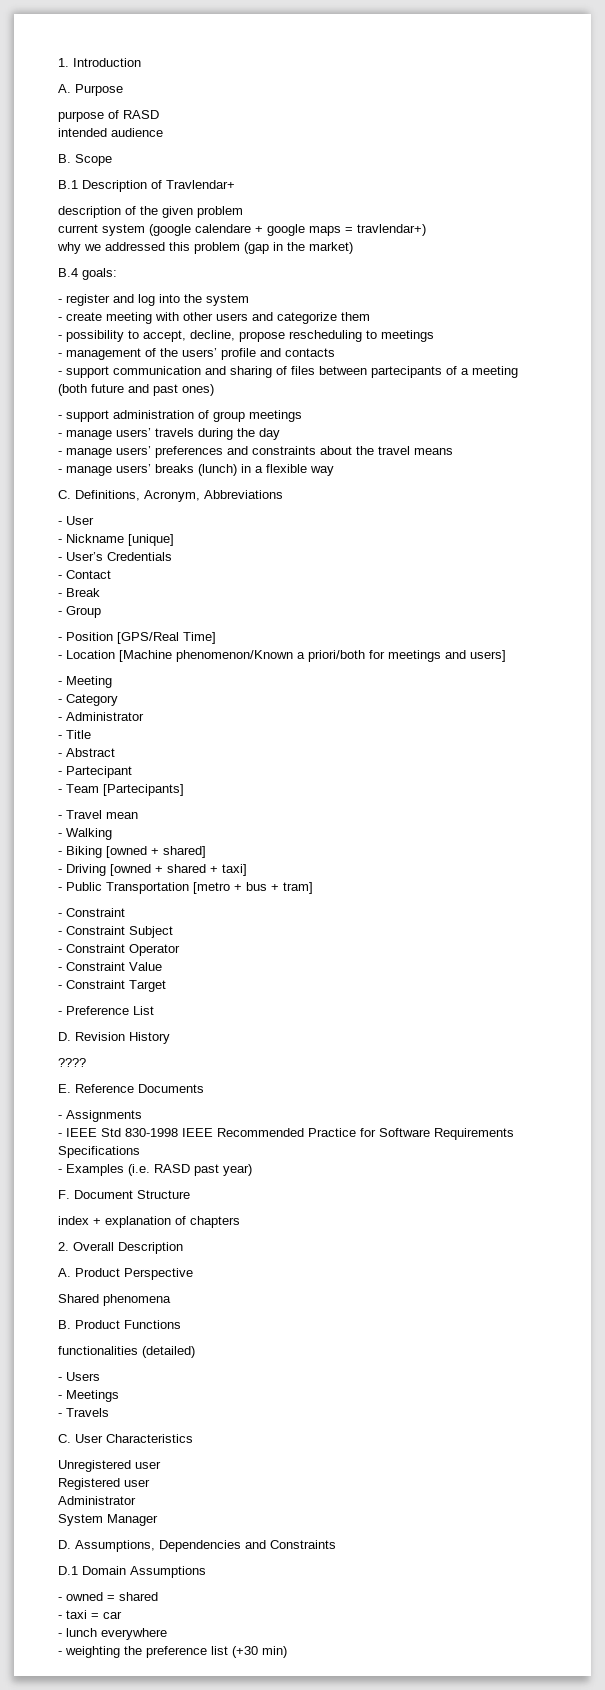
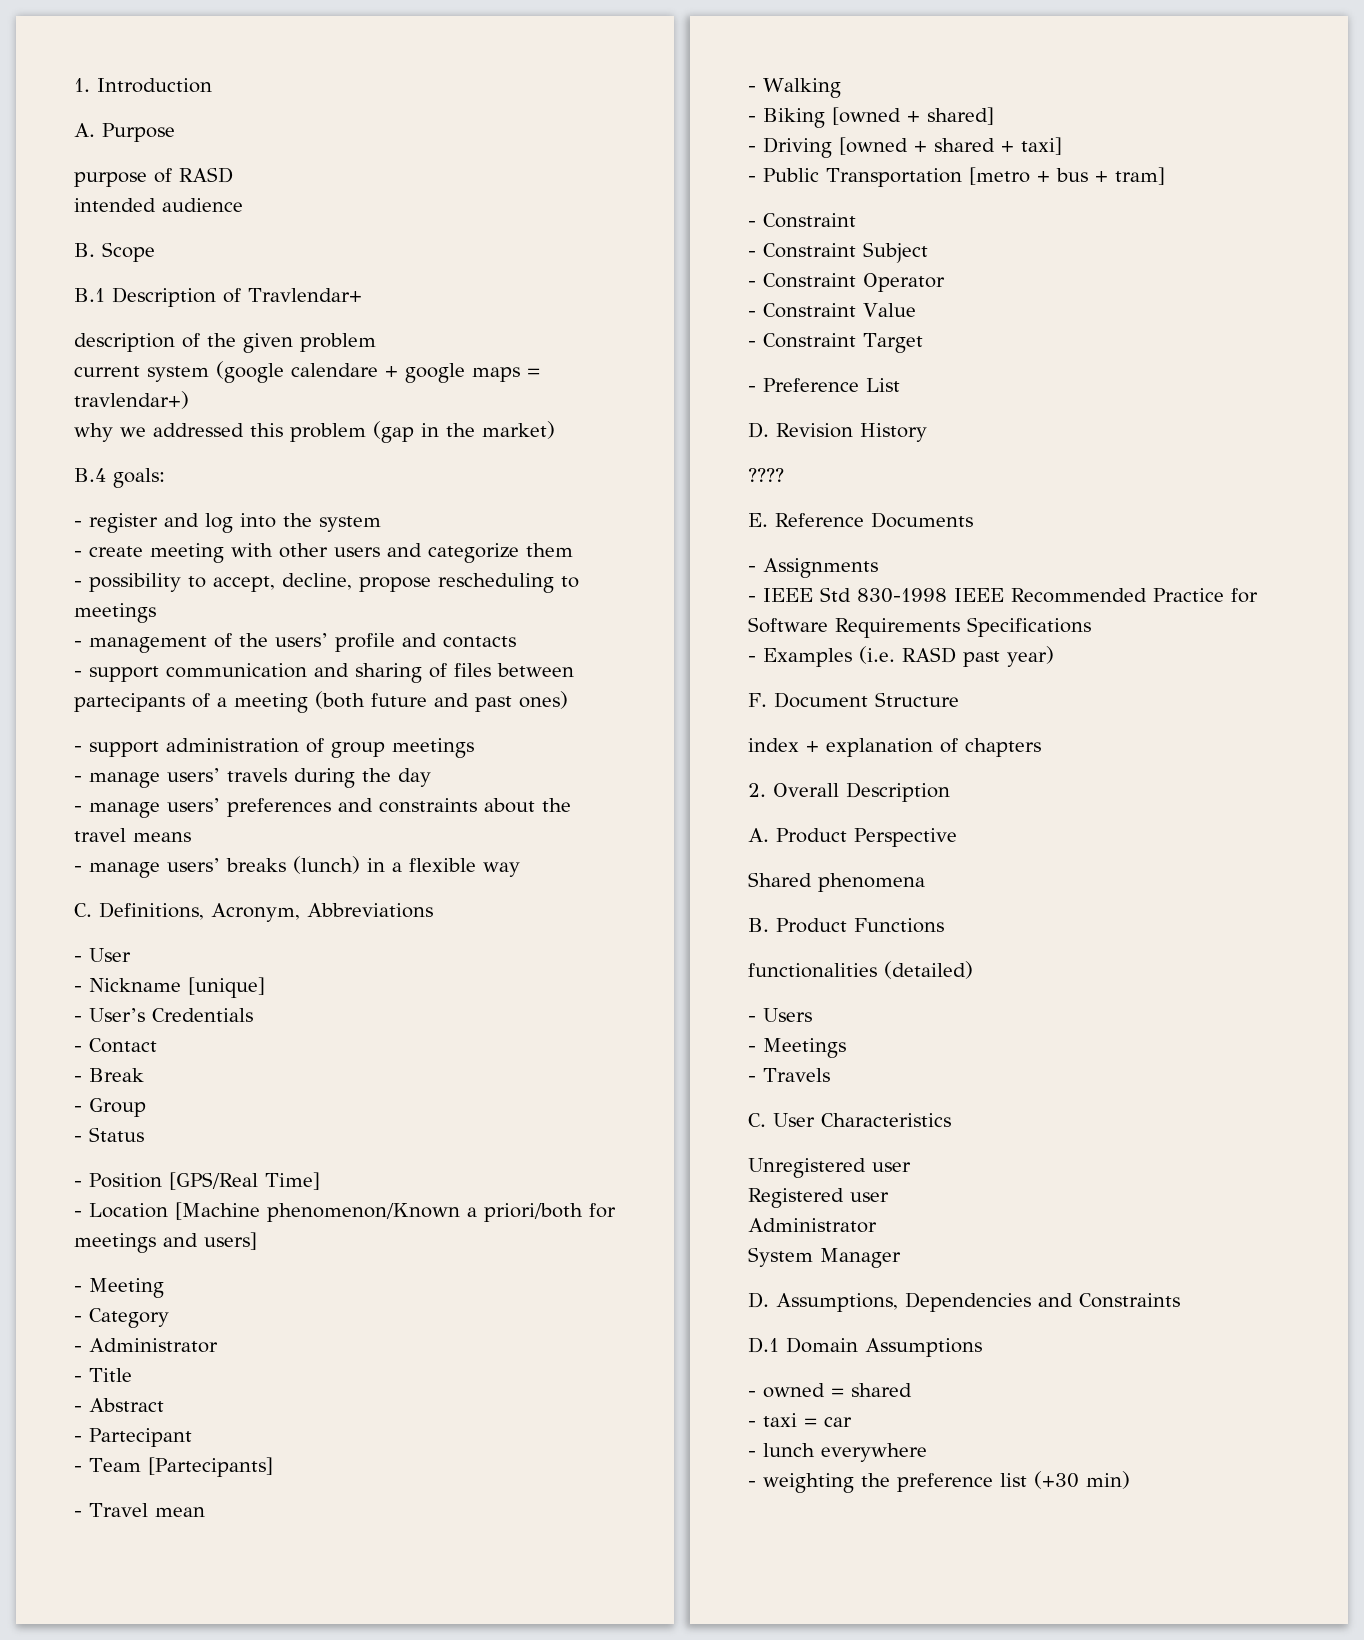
+ - Status

